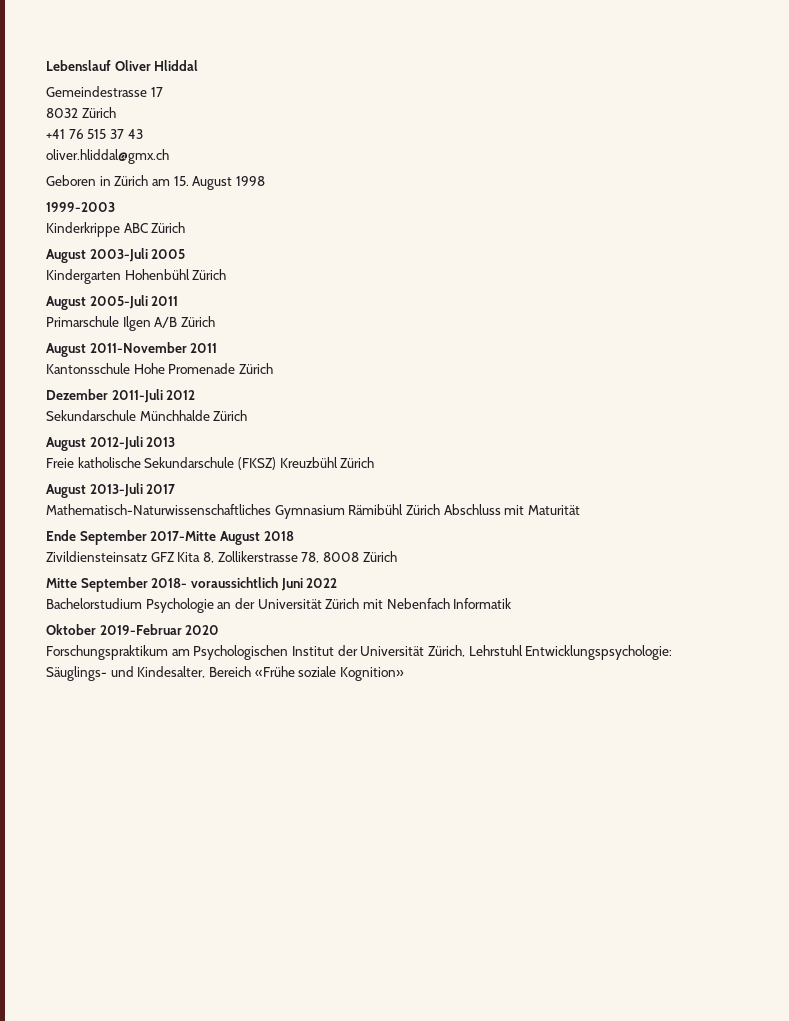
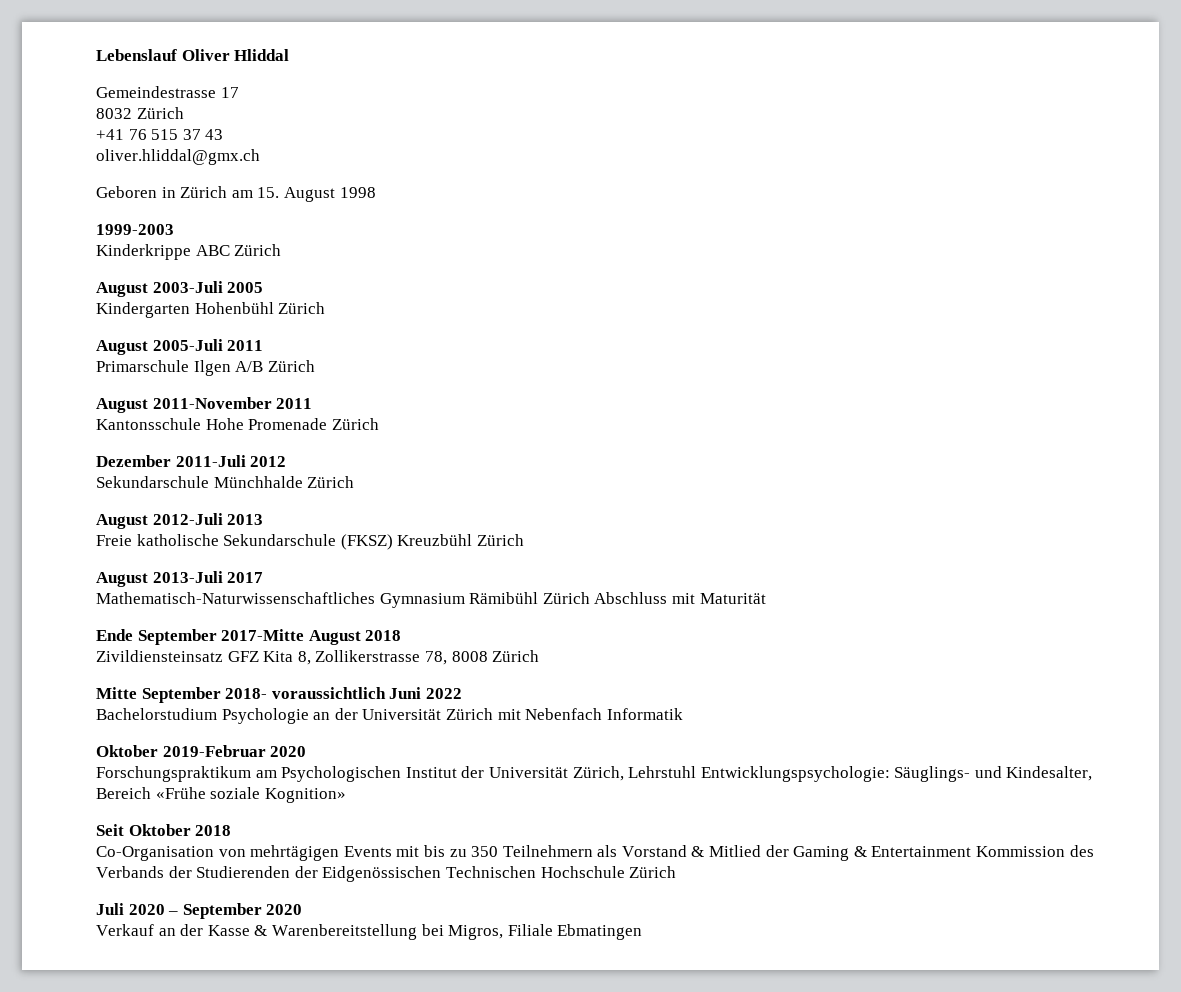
+ Seit Oktober 2018
+ Co-Organisation von mehrtägigen Events mit bis zu 350 Teilnehmern als Vorstand & Mitlied der Gaming & Entertainment Kommission des Verbands der Studierenden der Eidgenössischen Technischen Hochschule Zürich
+ Juli 2020 – September 2020
+ Verkauf an der Kasse & Warenbereitstellung bei Migros, Filiale Ebmatingen

